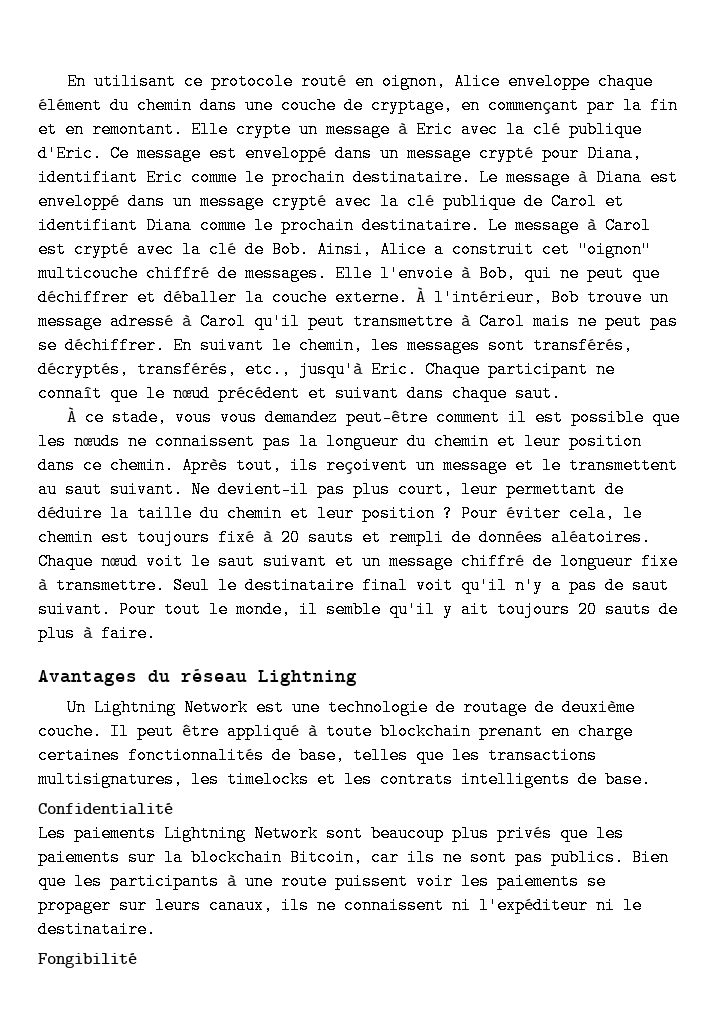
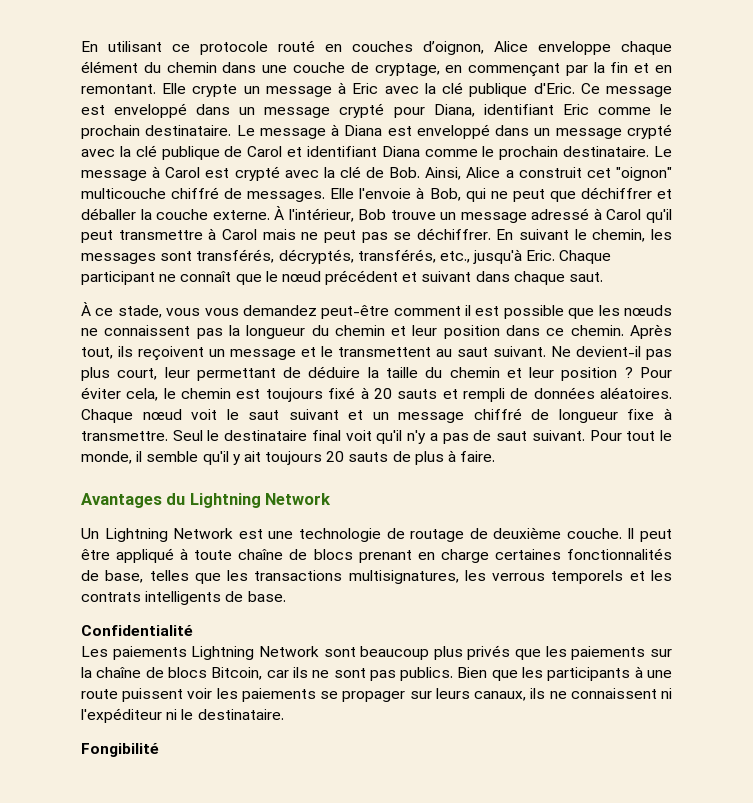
- En utilisant ce protocole routé en oignon, Alice enveloppe chaque élément du chemin dans une couche de cryptage, en commençant par la fin et en remontant.
+ En utilisant ce protocole routé en couches d’oignon, Alice enveloppe chaque élément du chemin dans une couche de cryptage, en commençant par la fin et en remontant.
- Avantages du réseau Lightning
+ Avantages du Lightning Network
- Il peut être appliqué à toute blockchain prenant en charge certaines fonctionnalités de base, telles que les transactions multisignatures, les timelocks et les contrats intelligents de base.
+ Il peut être appliqué à toute chaîne de blocs prenant en charge certaines fonctionnalités de base, telles que les transactions multisignatures, les verrous temporels et les contrats intelligents de base.
- Les paiements Lightning Network sont beaucoup plus privés que les paiements sur la blockchain Bitcoin, car ils ne sont pas publics.
+ Les paiements Lightning Network sont beaucoup plus privés que les paiements sur la chaîne de blocs Bitcoin, car ils ne sont pas publics.

